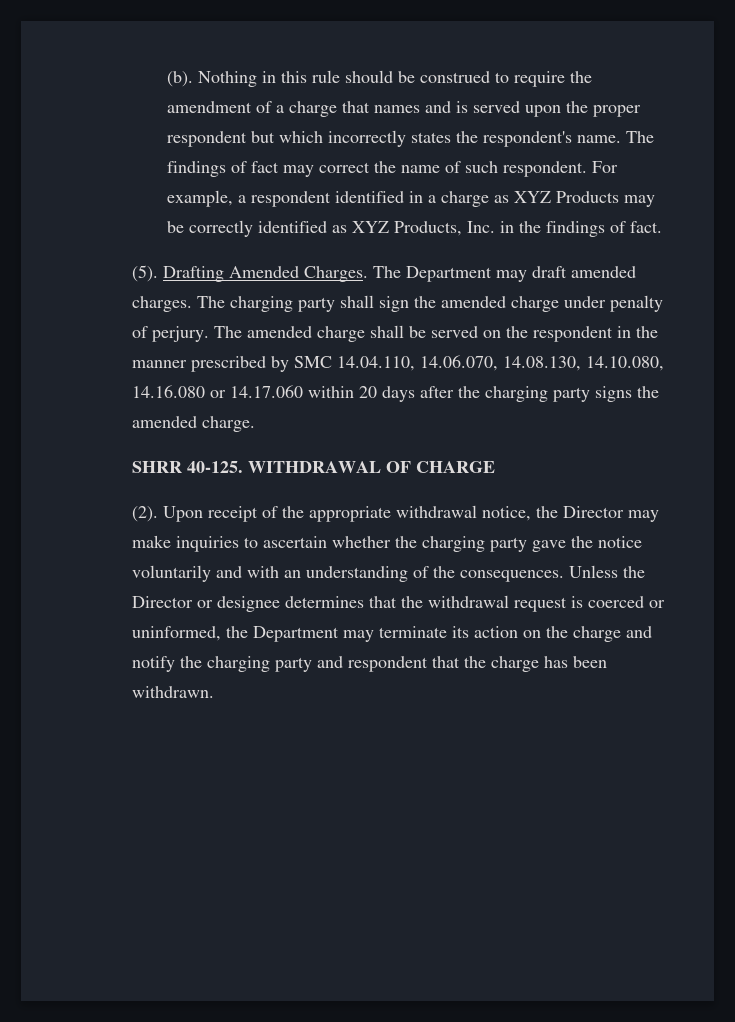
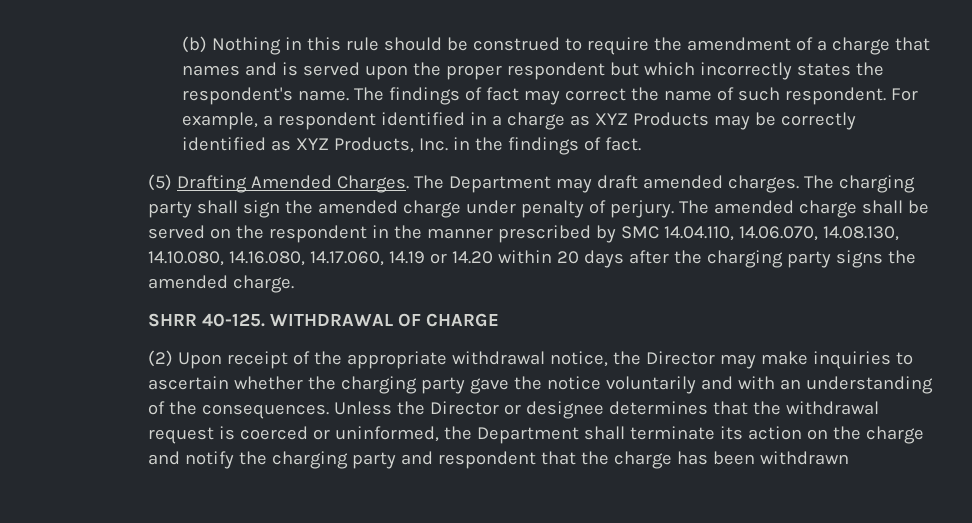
- (b). Nothing in this rule should be construed to require the amendment of a charge that names and is served upon the proper respondent but which incorrectly states the respondent's name.
+ (b) Nothing in this rule should be construed to require the amendment of a charge that names and is served upon the proper respondent but which incorrectly states the respondent's name.
- (5). Drafting Amended Charges.
+ (5) Drafting Amended Charges.
- The amended charge shall be served on the respondent in the manner prescribed by SMC 14.04.110, 14.06.070, 14.08.130, 14.10.080, 14.16.080 or 14.17.060 within 20 days after the charging party signs the amended charge.
+ The amended charge shall be served on the respondent in the manner prescribed by SMC 14.04.110, 14.06.070, 14.08.130, 14.10.080, 14.16.080, 14.17.060, 14.19 or 14.20 within 20 days after the charging party signs the amended charge.
- (2). Upon receipt of the appropriate withdrawal notice, the Director may make inquiries to ascertain whether the charging party gave the notice voluntarily and with an understanding of the consequences.
+ (2) Upon receipt of the appropriate withdrawal notice, the Director may make inquiries to ascertain whether the charging party gave the notice voluntarily and with an understanding of the consequences.
- Unless the Director or designee determines that the withdrawal request is coerced or uninformed, the Department may terminate its action on the charge and notify the charging party and respondent that the charge has been withdrawn.
+ Unless the Director or designee determines that the withdrawal request is coerced or uninformed, the Department shall terminate its action on the charge and notify the charging party and respondent that the charge has been withdrawn

